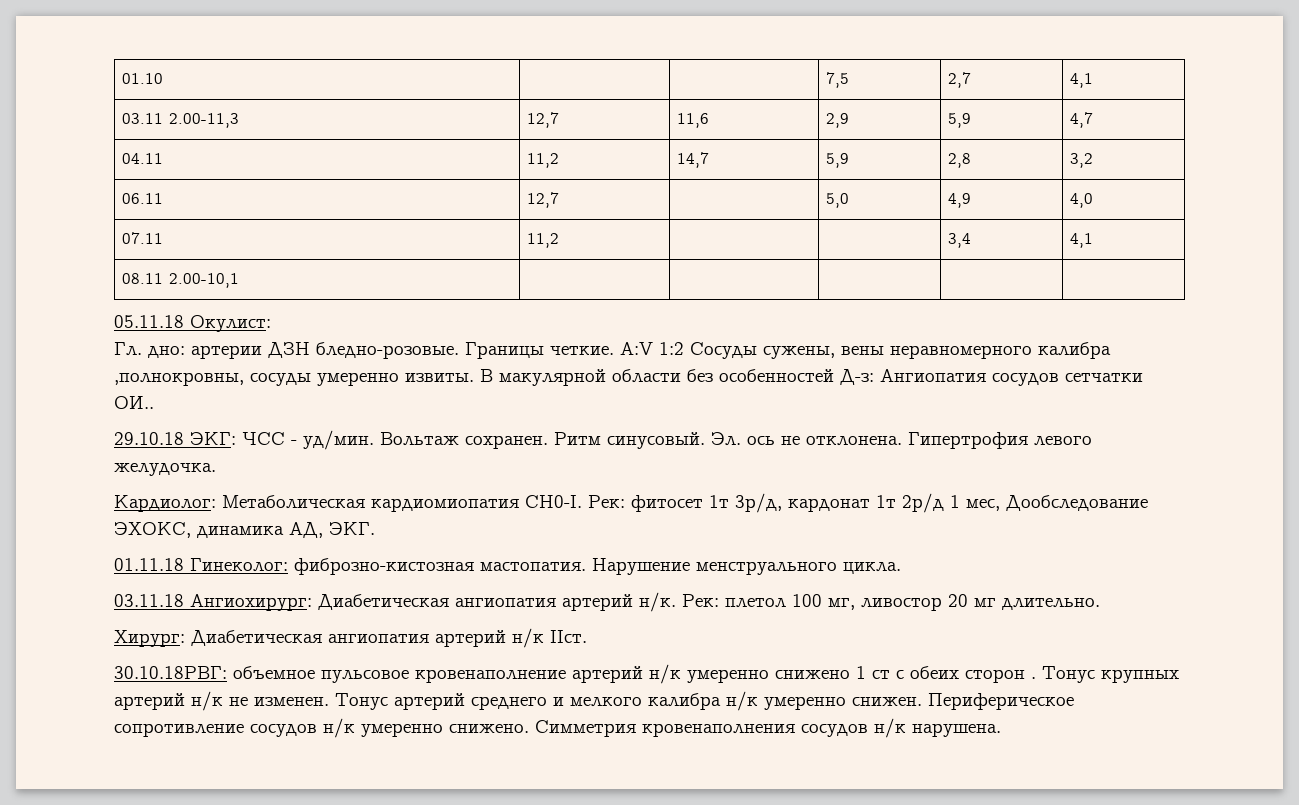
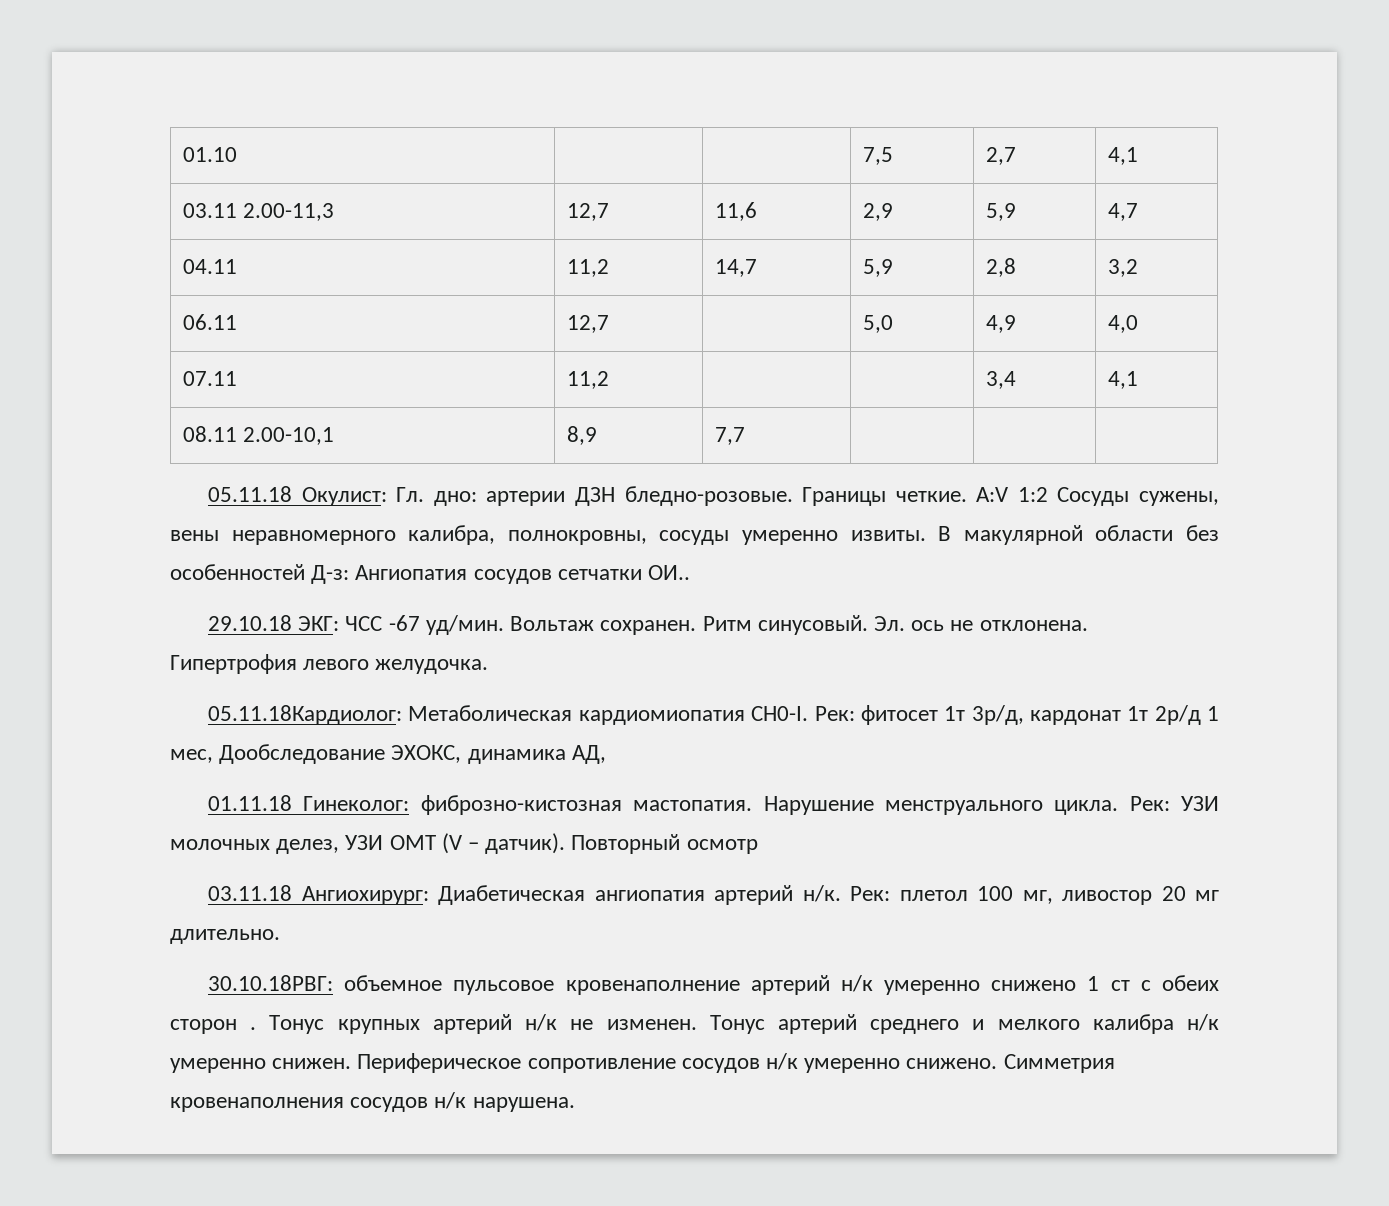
- 08.11 2.00-10,1 | | | | |
+ 08.11 2.00-10,1 | 8,9 | 7,7 | | |
- 05.11.18 Окулист:
- Гл. дно: артерии ДЗН бледно-розовые.
+ 05.11.18 Окулист: Гл. дно: артерии ДЗН бледно-розовые.
- А:V 1:2 Сосуды сужены, вены неравномерного калибра ,полнокровны, сосуды умеренно извиты.
+ А:V 1:2 Сосуды сужены, вены неравномерного калибра, полнокровны, сосуды умеренно извиты.
- 29.10.18 ЭКГ: ЧСС - уд/мин.
+ 29.10.18 ЭКГ: ЧСС -67 уд/мин.
- Кардиолог: Метаболическая кардиомиопатия СН0-I.
+ 05.11.18Кардиолог: Метаболическая кардиомиопатия СН0-I.
- Рек: фитосет 1т 3р/д, кардонат 1т 2р/д 1 мес, Дообследование ЭХОКС, динамика АД, ЭКГ.
+ Рек: фитосет 1т 3р/д, кардонат 1т 2р/д 1 мес, Дообследование ЭХОКС, динамика АД,
+ Рек: УЗИ молочных делез, УЗИ ОМТ (V – датчик). Повторный осмотр
- Хирург: Диабетическая ангиопатия артерий н/к IIcт.

